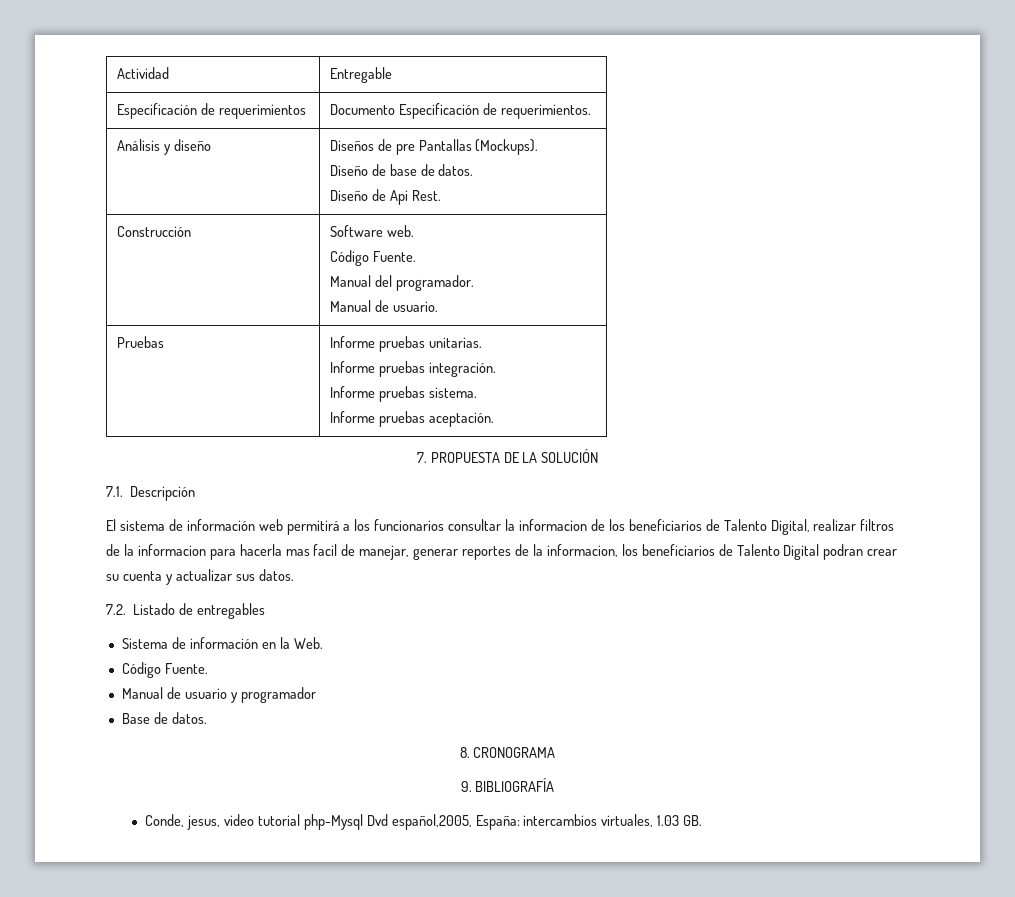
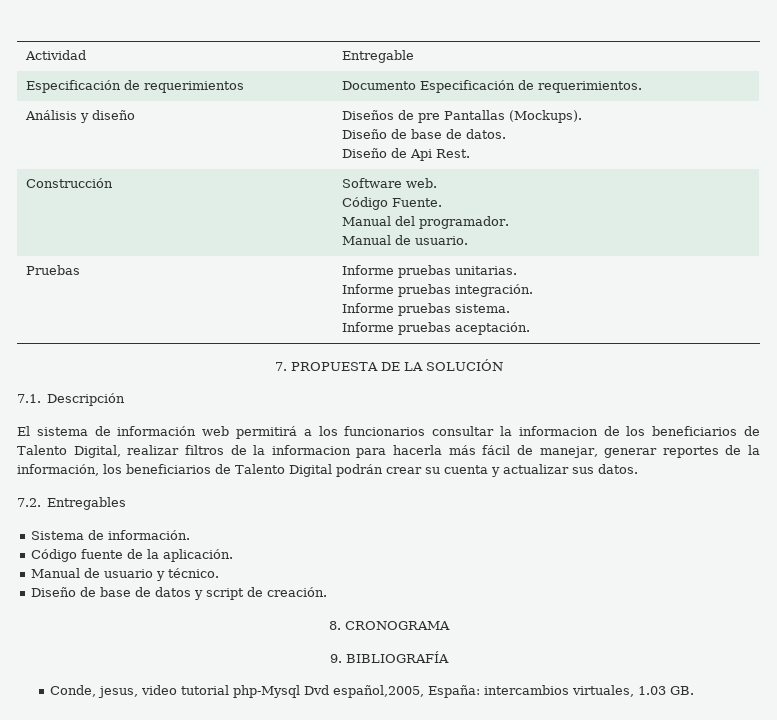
- El sistema de información web permitirá a los funcionarios consultar la informacion de los beneficiarios de Talento Digital, realizar filtros de la informacion para hacerla mas facil de manejar, generar reportes de la informacion, los beneficiarios de Talento Digital podran crear su cuenta y actualizar sus datos.
+ El sistema de información web permitirá a los funcionarios consultar la informacion de los beneficiarios de Talento Digital, realizar filtros de la informacion para hacerla más fácil de manejar, generar reportes de la información, los beneficiarios de Talento Digital podrán crear su cuenta y actualizar sus datos.
- 7.2. Listado de entregables
+ 7.2. Entregables
- Sistema de información en la Web.
- Código Fuente.
- Manual de usuario y programador
- Base de datos.
+ Sistema de información.
+ Código fuente de la aplicación.
+ Manual de usuario y técnico.
+ Diseño de base de datos y script de creación.

